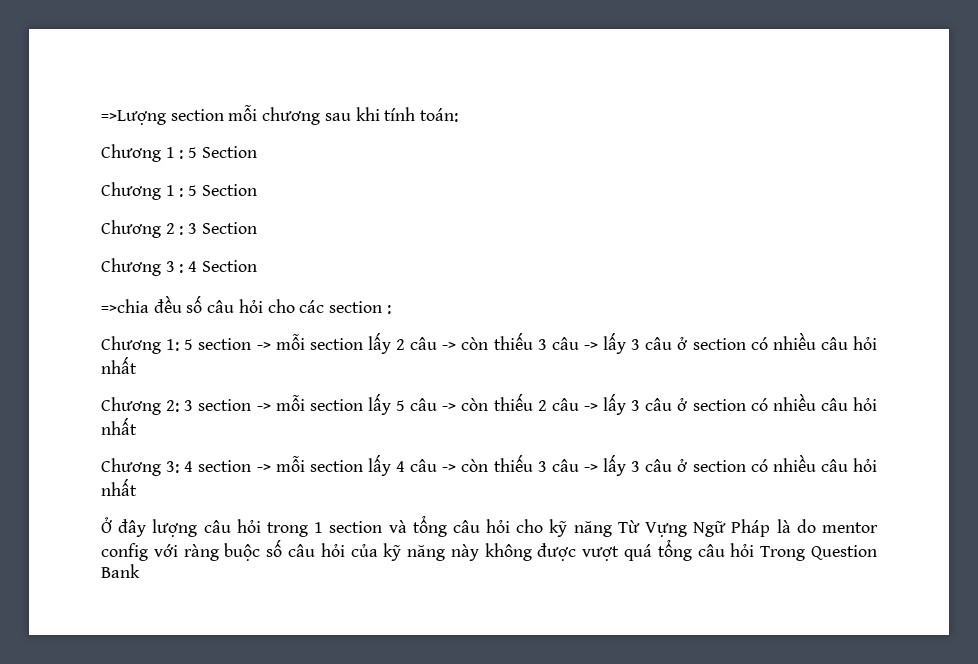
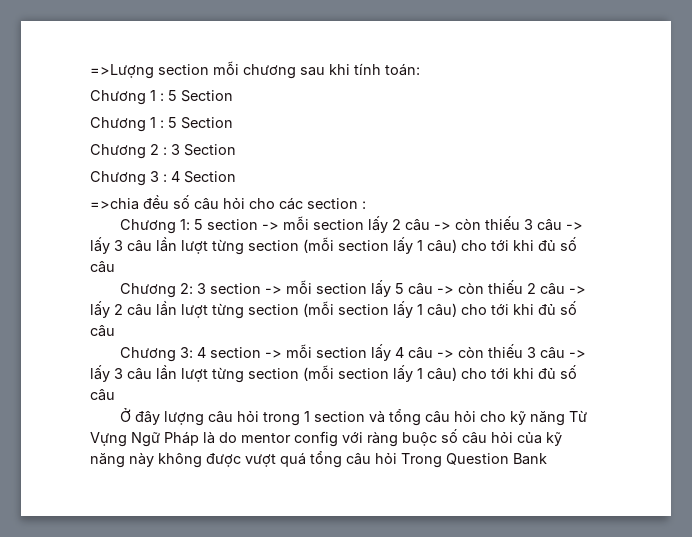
- Chương 1: 5 section -> mỗi section lấy 2 câu -> còn thiếu 3 câu -> lấy 3 câu ở section có nhiều câu hỏi nhất
+ Chương 1: 5 section -> mỗi section lấy 2 câu -> còn thiếu 3 câu -> lấy 3 câu lần lượt từng section (mỗi section lấy 1 câu) cho tới khi đủ số câu
- Chương 2: 3 section -> mỗi section lấy 5 câu -> còn thiếu 2 câu -> lấy 3 câu ở section có nhiều câu hỏi nhất
+ Chương 2: 3 section -> mỗi section lấy 5 câu -> còn thiếu 2 câu -> lấy 2 câu lần lượt từng section (mỗi section lấy 1 câu) cho tới khi đủ số câu
- Chương 3: 4 section -> mỗi section lấy 4 câu -> còn thiếu 3 câu -> lấy 3 câu ở section có nhiều câu hỏi nhất
+ Chương 3: 4 section -> mỗi section lấy 4 câu -> còn thiếu 3 câu -> lấy 3 câu lần lượt từng section (mỗi section lấy 1 câu) cho tới khi đủ số câu

